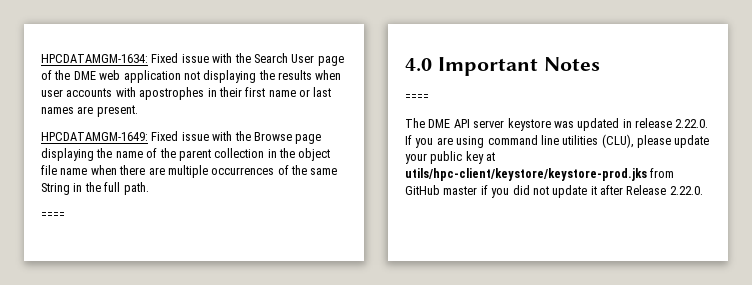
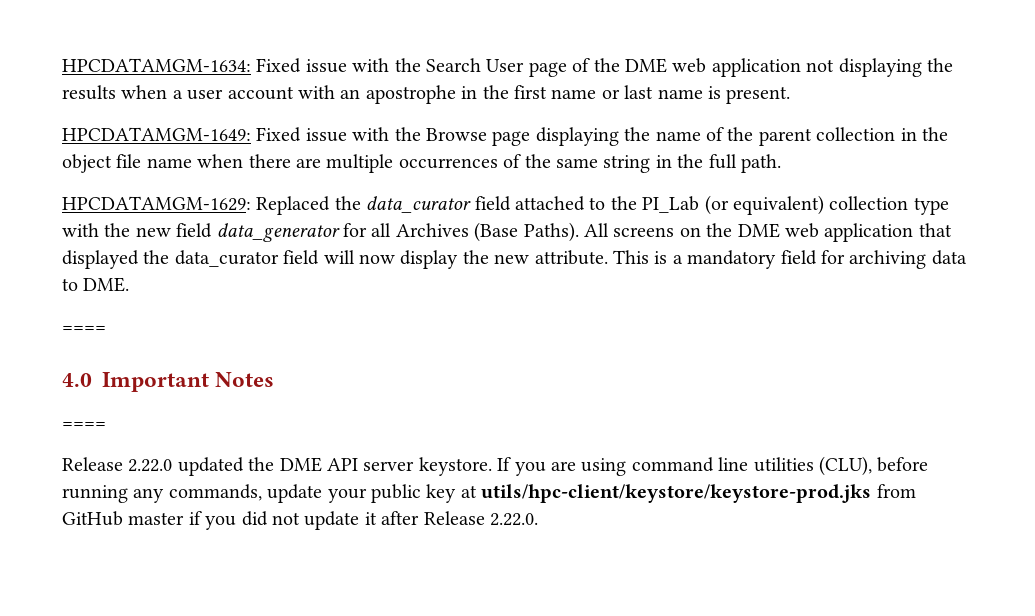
- HPCDATAMGM-1634: Fixed issue with the Search User page of the DME web application not displaying the results when user accounts with apostrophes in their first name or last names are present.
+ HPCDATAMGM-1634: Fixed issue with the Search User page of the DME web application not displaying the results when a user account with an apostrophe in the first name or last name is present.
- HPCDATAMGM-1649: Fixed issue with the Browse page displaying the name of the parent collection in the object file name when there are multiple occurrences of the same String in the full path.
+ HPCDATAMGM-1649: Fixed issue with the Browse page displaying the name of the parent collection in the object file name when there are multiple occurrences of the same string in the full path.
+ HPCDATAMGM-1629: Replaced the data_curator field attached to the PI_Lab (or equivalent) collection type with the new field data_generator for all Archives (Base Paths). All screens on the DME web application that displayed the data_curator field will now display the new attribute. This is a mandatory field for archiving data to DME.
- The DME API server keystore was updated in release 2.22.0. If you are using command line utilities (CLU), please update your public key at utils/hpc-client/keystore/keystore-prod.jks from GitHub master if you did not update it after Release 2.22.0.
+ Release 2.22.0 updated the DME API server keystore. If you are using command line utilities (CLU), before running any commands, update your public key at utils/hpc-client/keystore/keystore-prod.jks from GitHub master if you did not update it after Release 2.22.0.

